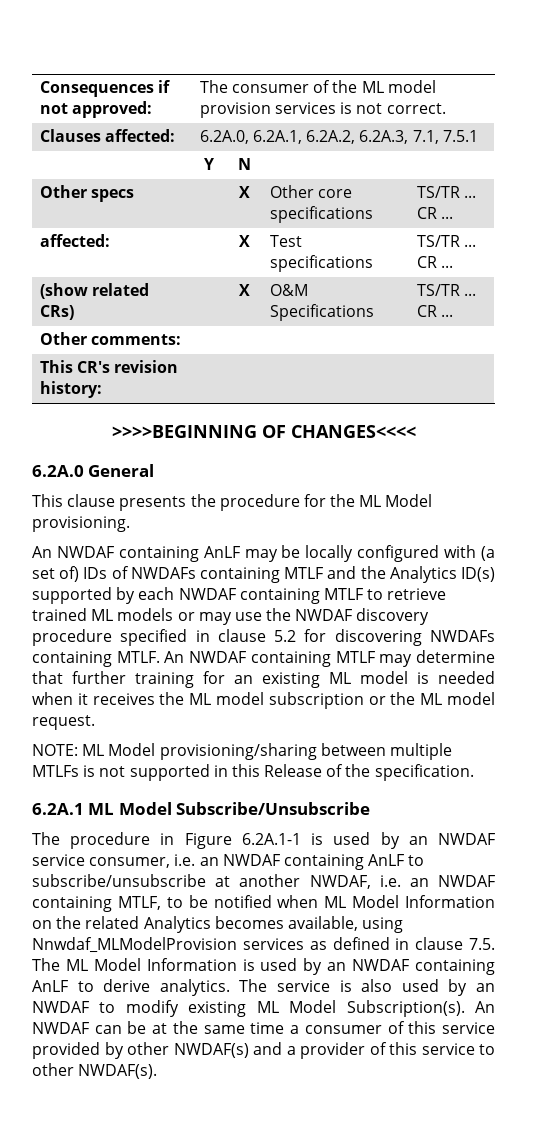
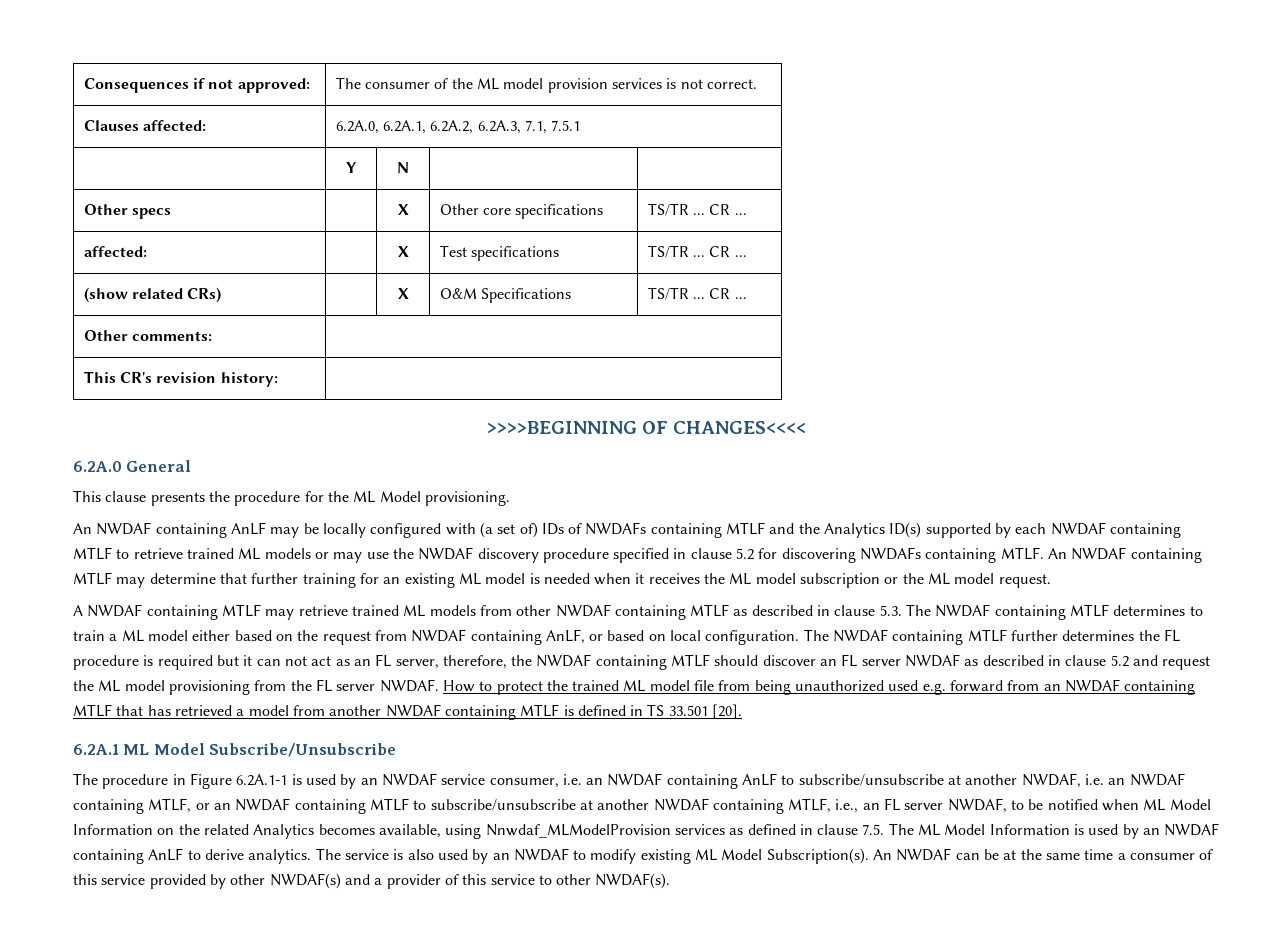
- NOTE: ML Model provisioning/sharing between multiple MTLFs is not supported in this Release of the specification.
+ A NWDAF containing MTLF may retrieve trained ML models from other NWDAF containing MTLF as described in clause 5.3. The NWDAF containing MTLF determines to train a ML model either based on the request from NWDAF containing AnLF, or based on local configuration. The NWDAF containing MTLF further determines the FL procedure is required but it can not act as an FL server, therefore, the NWDAF containing MTLF should discover an FL server NWDAF as described in clause 5.2 and request the ML model provisioning from the FL server NWDAF. How to protect the trained ML model file from being unauthorized used e.g. forward from an NWDAF containing MTLF that has retrieved a model from another NWDAF containing MTLF is defined in TS 33.501 [20].
- The procedure in Figure 6.2A.1-1 is used by an NWDAF service consumer, i.e. an NWDAF containing AnLF to subscribe/unsubscribe at another NWDAF, i.e. an NWDAF containing MTLF, to be notified when ML Model Information on the related Analytics becomes available, using Nnwdaf_MLModelProvision services as defined in clause 7.5. The ML Model Information is used by an NWDAF containing AnLF to derive analytics.
+ The procedure in Figure 6.2A.1-1 is used by an NWDAF service consumer, i.e. an NWDAF containing AnLF to subscribe/unsubscribe at another NWDAF, i.e. an NWDAF containing MTLF, or an NWDAF containing MTLF to subscribe/unsubscribe at another NWDAF containing MTLF, i.e., an FL server NWDAF, to be notified when ML Model Information on the related Analytics becomes available, using Nnwdaf_MLModelProvision services as defined in clause 7.5. The ML Model Information is used by an NWDAF containing AnLF to derive analytics.

